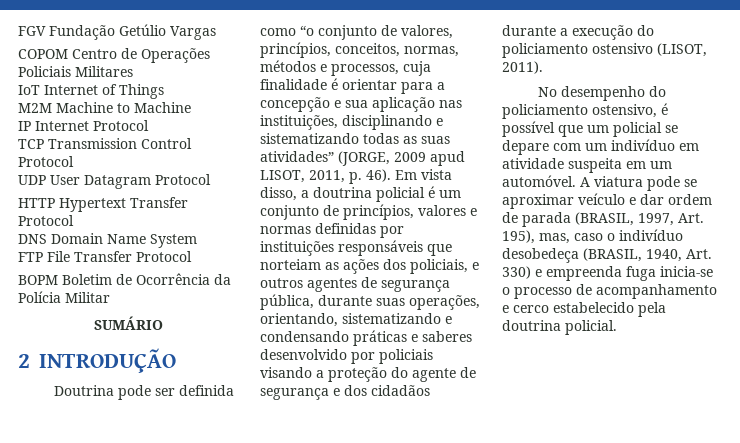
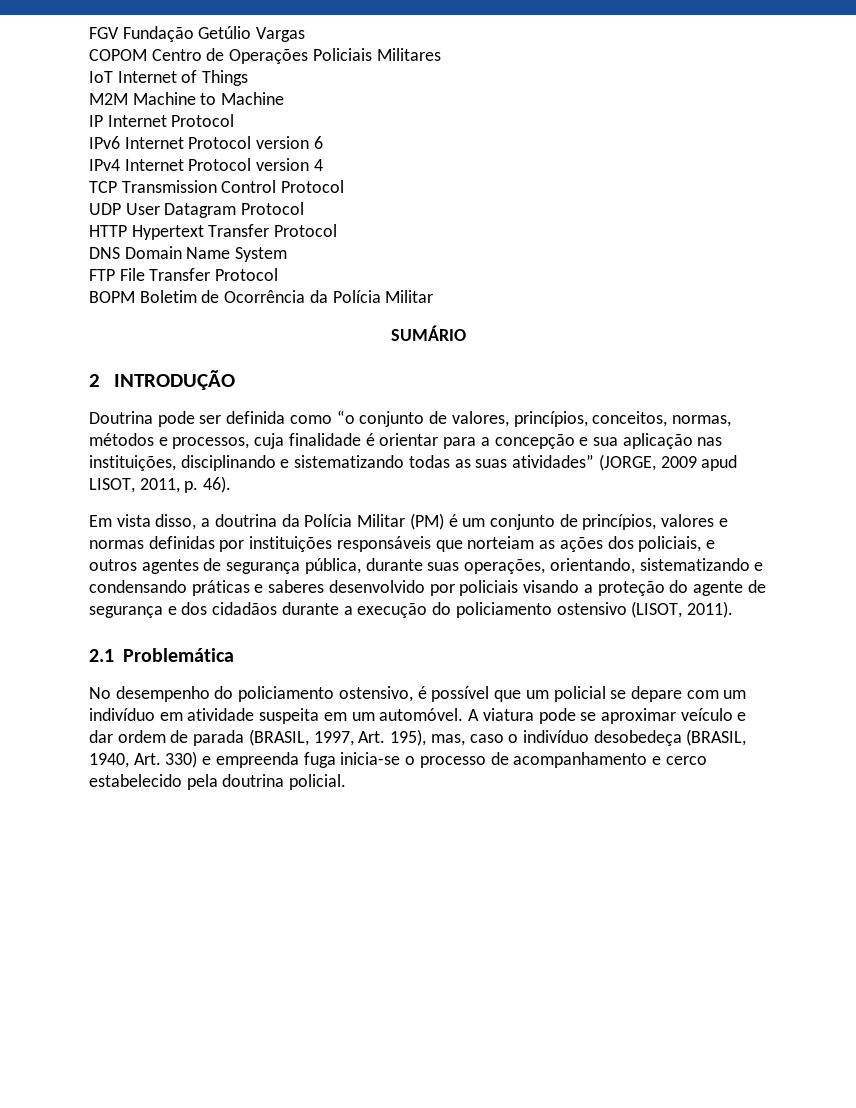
+ IPv6 Internet Protocol version 6
+ IPv4 Internet Protocol version 4
- Doutrina pode ser definida como “o conjunto de valores, princípios, conceitos, normas, métodos e processos, cuja finalidade é orientar para a concepção e sua aplicação nas instituições, disciplinando e sistematizando todas as suas atividades” (JORGE, 2009 apud LISOT, 2011, p. 46). Em vista disso, a doutrina policial é um conjunto de princípios, valores e normas definidas por instituições responsáveis que norteiam as ações dos policiais, e outros agentes de segurança pública, durante suas operações, orientando, sistematizando e condensando práticas e saberes desenvolvido por policiais visando a proteção do agente de segurança e dos cidadãos durante a execução do policiamento ostensivo (LISOT, 2011).
+ Doutrina pode ser definida como “o conjunto de valores, princípios, conceitos, normas, métodos e processos, cuja finalidade é orientar para a concepção e sua aplicação nas instituições, disciplinando e sistematizando todas as suas atividades” (JORGE, 2009 apud LISOT, 2011, p. 46).
+ Em vista disso, a doutrina da Polícia Militar (PM) é um conjunto de princípios, valores e normas definidas por instituições responsáveis que norteiam as ações dos policiais, e outros agentes de segurança pública, durante suas operações, orientando, sistematizando e condensando práticas e saberes desenvolvido por policiais visando a proteção do agente de segurança e dos cidadãos durante a execução do policiamento ostensivo (LISOT, 2011).
+ 2.1 Problemática

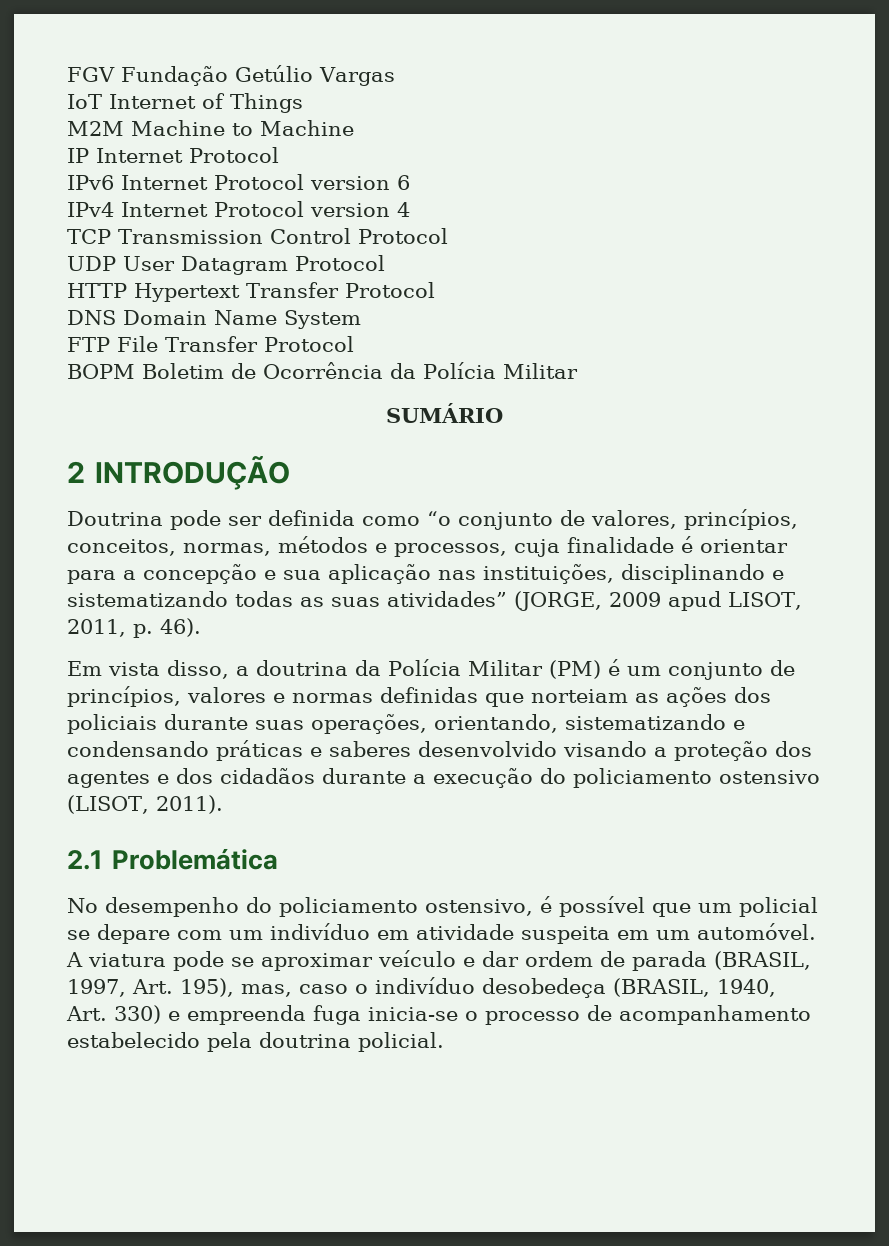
- COPOM Centro de Operações Policiais Militares
- Em vista disso, a doutrina da Polícia Militar (PM) é um conjunto de princípios, valores e normas definidas por instituições responsáveis que norteiam as ações dos policiais, e outros agentes de segurança pública, durante suas operações, orientando, sistematizando e condensando práticas e saberes desenvolvido por policiais visando a proteção do agente de segurança e dos cidadãos durante a execução do policiamento ostensivo (LISOT, 2011).
+ Em vista disso, a doutrina da Polícia Militar (PM) é um conjunto de princípios, valores e normas definidas que norteiam as ações dos policiais durante suas operações, orientando, sistematizando e condensando práticas e saberes desenvolvido visando a proteção dos agentes e dos cidadãos durante a execução do policiamento ostensivo (LISOT, 2011).
- A viatura pode se aproximar veículo e dar ordem de parada (BRASIL, 1997, Art. 195), mas, caso o indivíduo desobedeça (BRASIL, 1940, Art. 330) e empreenda fuga inicia-se o processo de acompanhamento e cerco estabelecido pela doutrina policial.
+ A viatura pode se aproximar veículo e dar ordem de parada (BRASIL, 1997, Art. 195), mas, caso o indivíduo desobedeça (BRASIL, 1940, Art. 330) e empreenda fuga inicia-se o processo de acompanhamento estabelecido pela doutrina policial.

